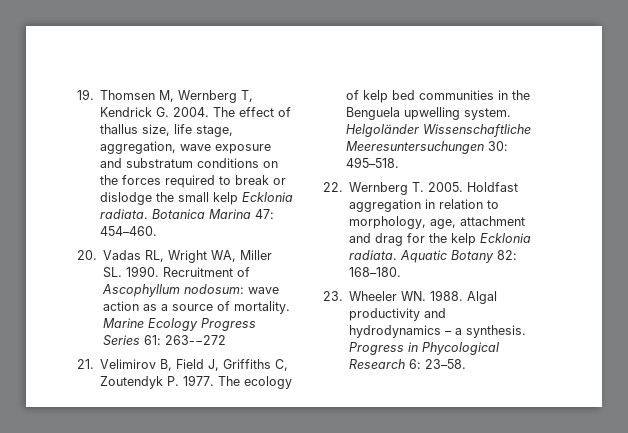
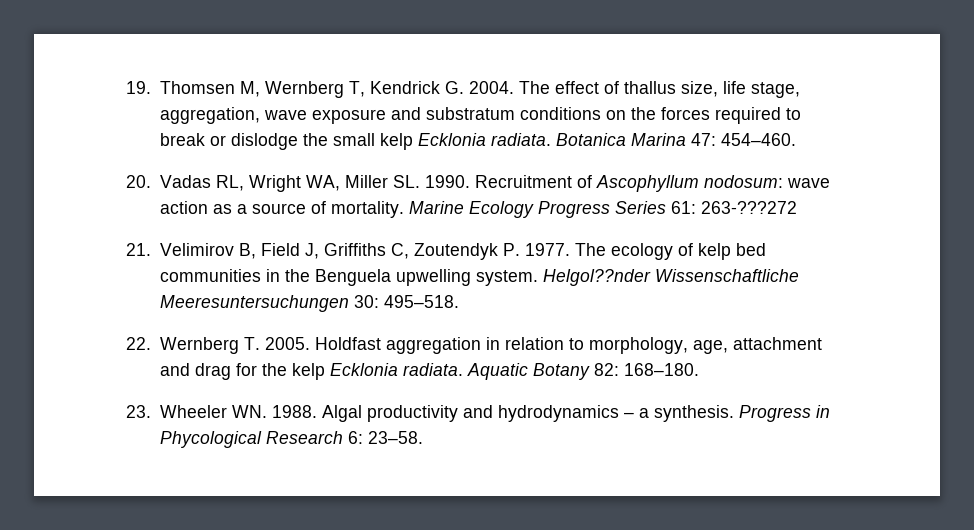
- Marine Ecology Progress Series 61: 263-−272
+ Marine Ecology Progress Series 61: 263-???272
- Helgoländer Wissenschaftliche Meeresuntersuchungen 30: 495–518.
+ Helgol??nder Wissenschaftliche Meeresuntersuchungen 30: 495–518.

